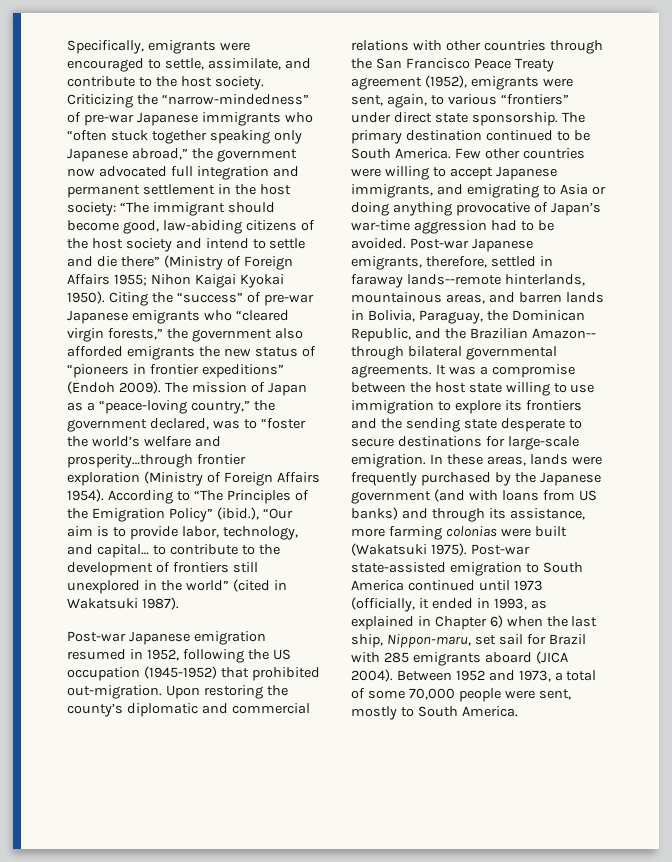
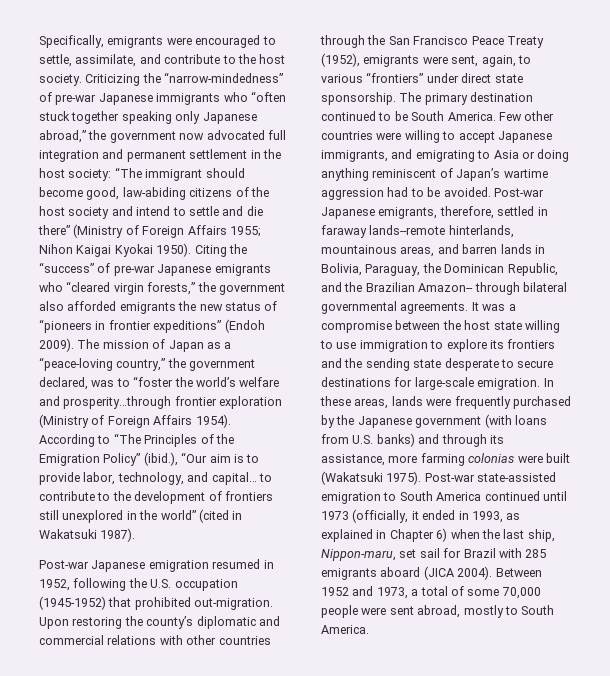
- Post-war Japanese emigration resumed in 1952, following the US occupation (1945-1952) that prohibited out-migration.
+ Post-war Japanese emigration resumed in 1952, following the U.S. occupation (1945-1952) that prohibited out-migration.
- Upon restoring the county’s diplomatic and commercial relations with other countries through the San Francisco Peace Treaty agreement (1952), emigrants were sent, again, to various “frontiers” under direct state sponsorship.
+ Upon restoring the county’s diplomatic and commercial relations with other countries through the San Francisco Peace Treaty (1952), emigrants were sent, again, to various “frontiers” under direct state sponsorship.
- Few other countries were willing to accept Japanese immigrants, and emigrating to Asia or doing anything provocative of Japan’s war-time aggression had to be avoided.
+ Few other countries were willing to accept Japanese immigrants, and emigrating to Asia or doing anything reminiscent of Japan’s wartime aggression had to be avoided.
- In these areas, lands were frequently purchased by the Japanese government (and with loans from US banks) and through its assistance, more farming colonias were built (Wakatsuki 1975).
+ In these areas, lands were frequently purchased by the Japanese government (with loans from U.S. banks) and through its assistance, more farming colonias were built (Wakatsuki 1975).
- Between 1952 and 1973, a total of some 70,000 people were sent, mostly to South America.
+ Between 1952 and 1973, a total of some 70,000 people were sent abroad, mostly to South America.

